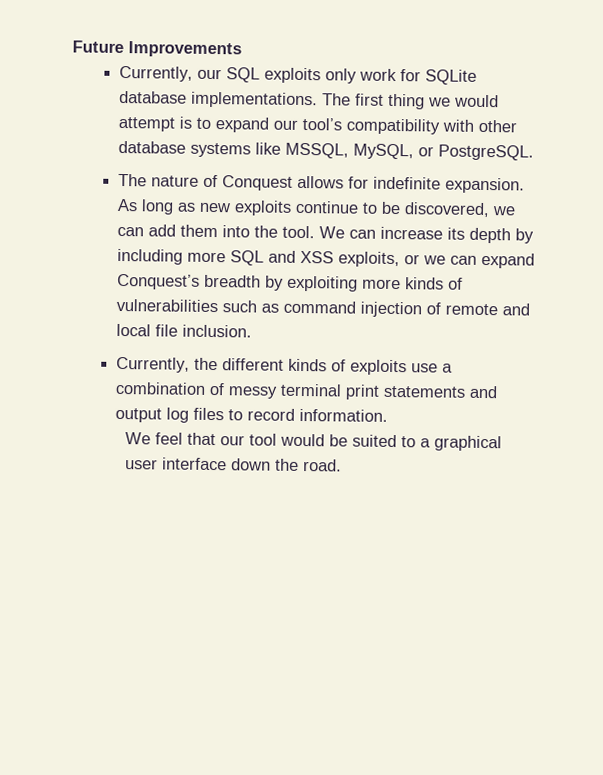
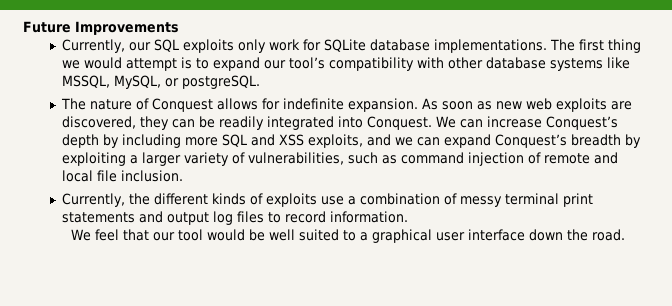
- The first thing we would attempt is to expand our tool’s compatibility with other database systems like MSSQL, MySQL, or PostgreSQL.
+ The first thing we would attempt is to expand our tool’s compatibility with other database systems like MSSQL, MySQL, or postgreSQL.
- As long as new exploits continue to be discovered, we can add them into the tool.
+ As soon as new web exploits are discovered, they can be readily integrated into Conquest.
- We can increase its depth by including more SQL and XSS exploits, or we can expand Conquest’s breadth by exploiting more kinds of vulnerabilities such as command injection of remote and local file inclusion.
+ We can increase Conquest’s depth by including more SQL and XSS exploits, and we can expand Conquest’s breadth by exploiting a larger variety of vulnerabilities, such as command injection of remote and local file inclusion.
- We feel that our tool would be suited to a graphical user interface down the road.
+ We feel that our tool would be well suited to a graphical user interface down the road.

